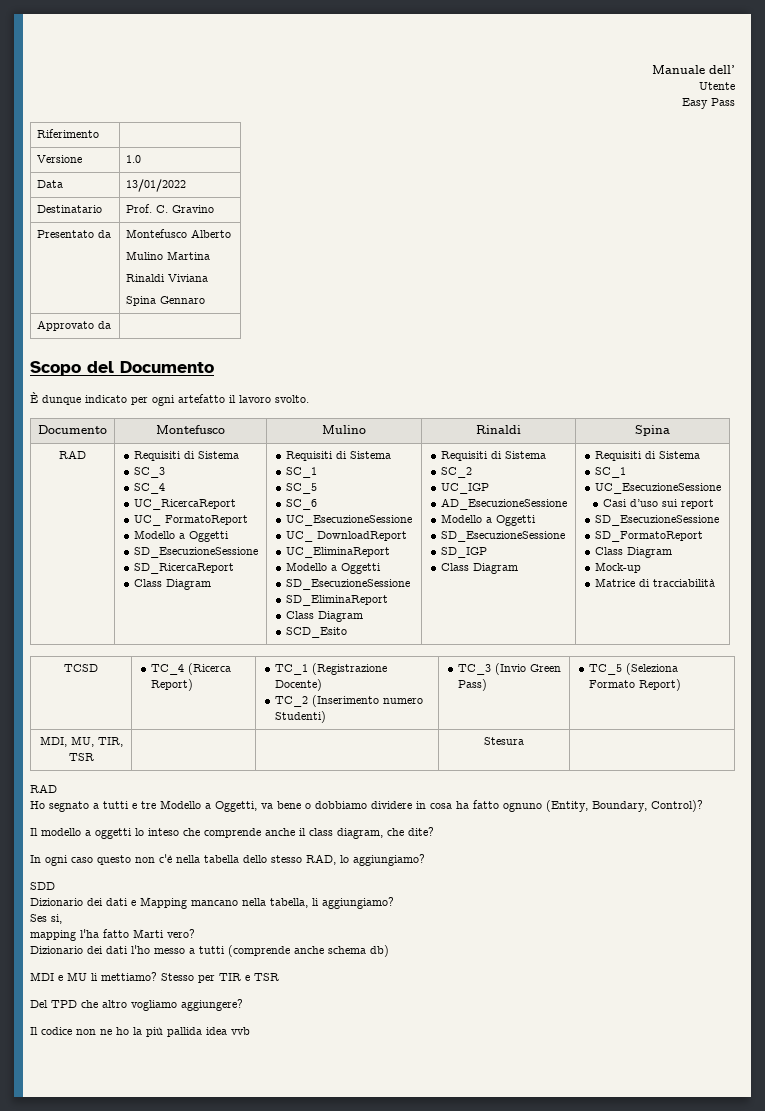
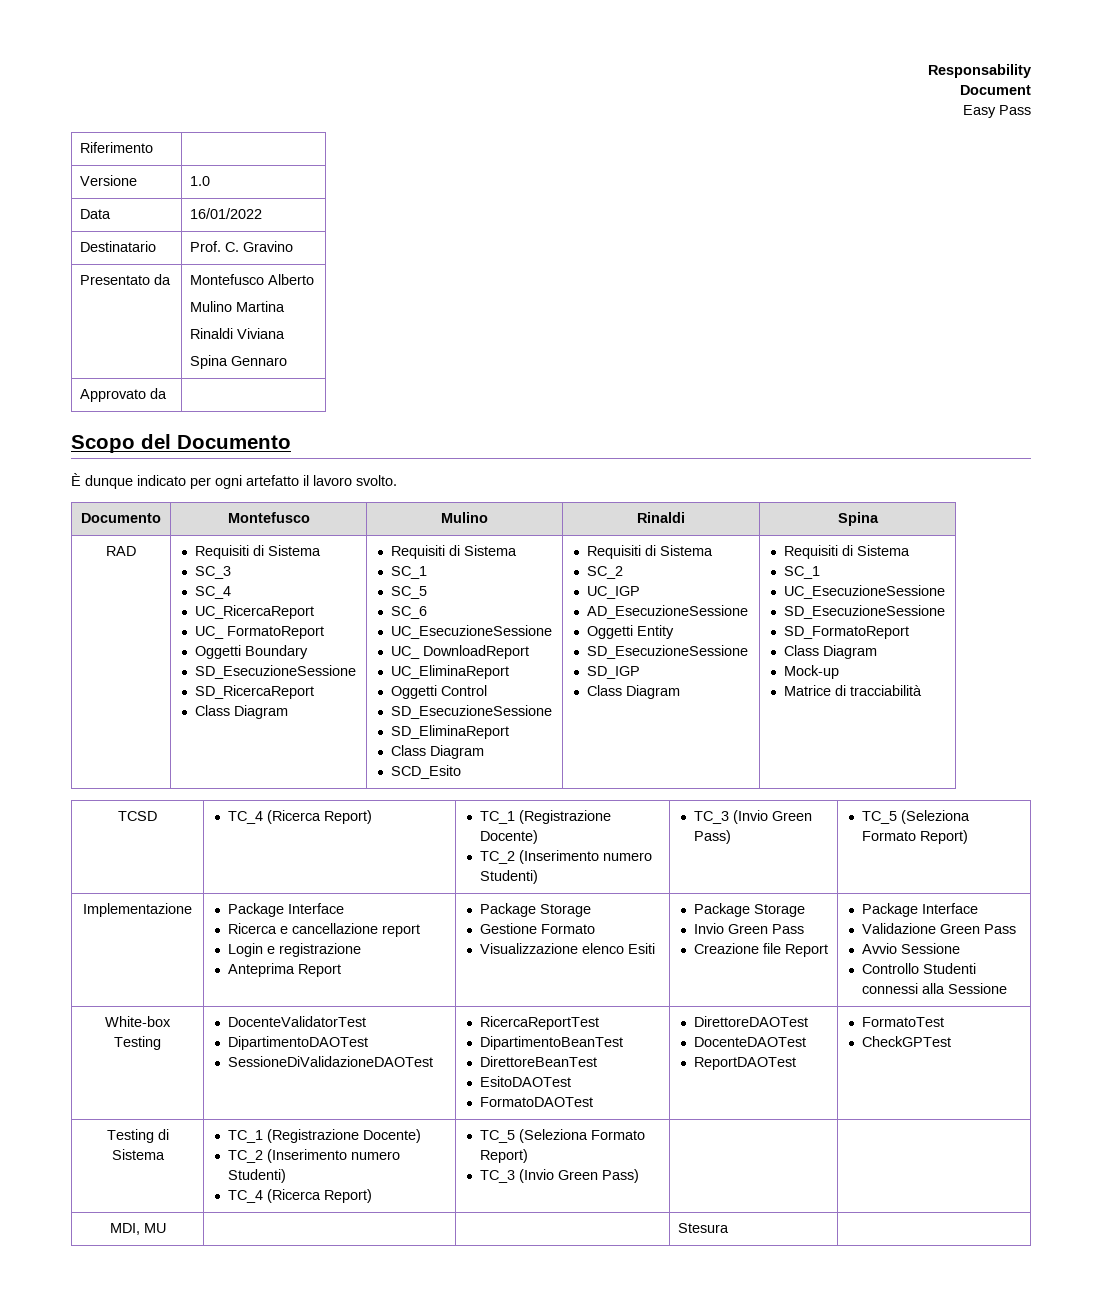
- Manuale dell’
- Utente
+ Responsability
+ Document
- Data | 13/01/2022
+ Data | 16/01/2022
  UC_ FormatoReport
- Modello a Oggetti
+ Oggetti Boundary
  UC_EliminaReport
- Modello a Oggetti
+ Oggetti Control
  AD_EsecuzioneSessione
- Modello a Oggetti
+ Oggetti Entity
- Casi d’uso sui report
- MDI, MU, TIR, TSR | | | Stesura |
- RAD
- Ho segnato a tutti e tre Modello a Oggetti, va bene o dobbiamo dividere in cosa ha fatto ognuno (Entity, Boundary, Control)?
- Il modello a oggetti lo inteso che comprende anche il class diagram, che dite?
- In ogni caso questo non c'è nella tabella dello stesso RAD, lo aggiungiamo?
- SDD
- Dizionario dei dati e Mapping mancano nella tabella, li aggiungiamo?
- Ses si,
- mapping l'ha fatto Marti vero?
- Dizionario dei dati l'ho messo a tutti (comprende anche schema db)
- MDI e MU li mettiamo? Stesso per TIR e TSR
- Del TPD che altro vogliamo aggiungere?
- Il codice non ne ho la più pallida idea vvb
+ Implementazione | Package Interface
+ Ricerca e cancellazione report
+ Login e registrazione
+ Anteprima Report | Package Storage
+ Gestione Formato
+ Visualizzazione elenco Esiti | Package Storage
+ Invio Green Pass
+ Creazione file Report | Package Interface
+ Validazione Green Pass
+ Avvio Sessione
+ Controllo Studenti connessi alla Sessione
+ White-box Testing | DocenteValidatorTest
+ DipartimentoDAOTest
+ SessioneDiValidazioneDAOTest | RicercaReportTest
+ DipartimentoBeanTest
+ DirettoreBeanTest
+ EsitoDAOTest
+ FormatoDAOTest | DirettoreDAOTest
+ DocenteDAOTest
+ ReportDAOTest | FormatoTest
+ CheckGPTest
+ Testing di Sistema | TC_1 (Registrazione Docente)
+ TC_2 (Inserimento numero Studenti)
+ TC_4 (Ricerca Report) | TC_5 (Seleziona Formato Report)
+ TC_3 (Invio Green Pass) | |
+ MDI, MU | | | Stesura |

